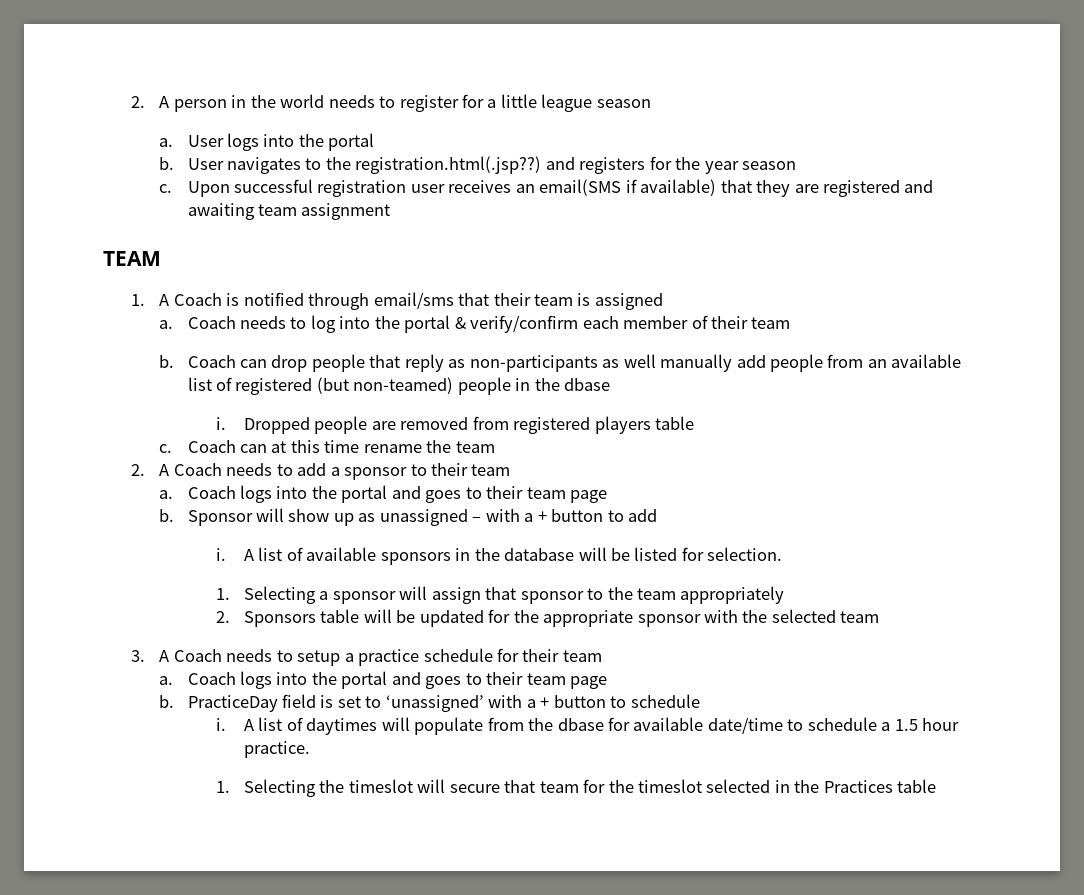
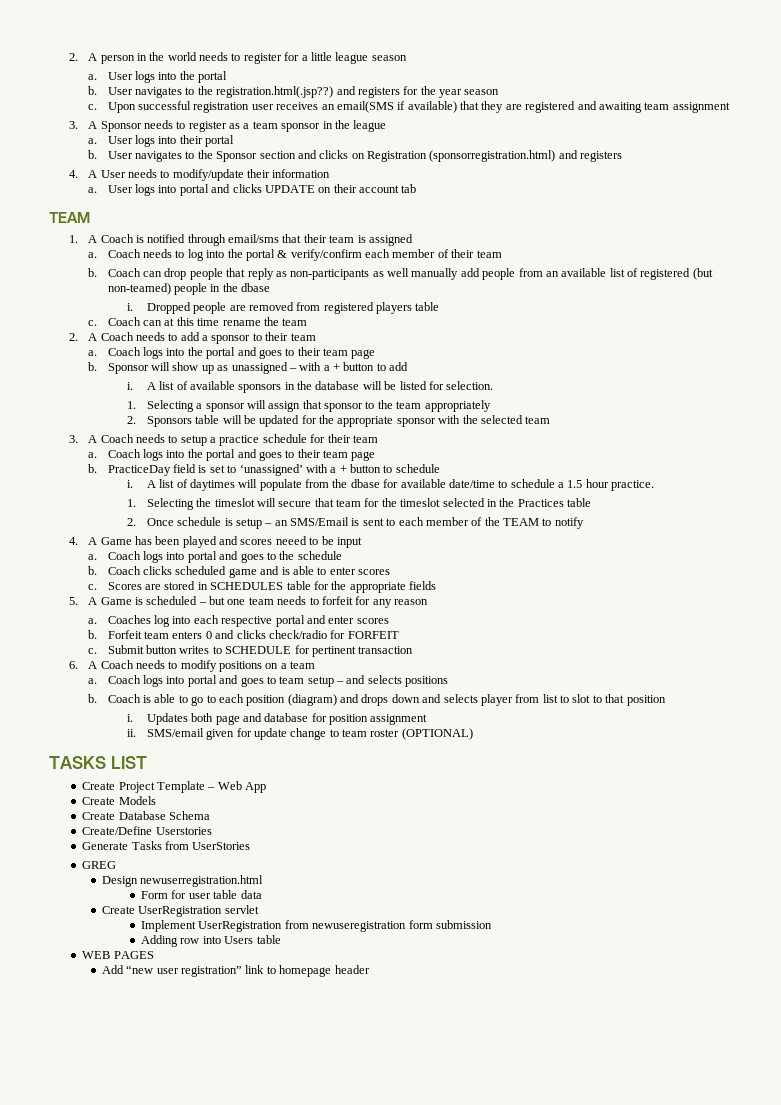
+ 3. A Sponsor needs to register as a team sponsor in the league
+ a. User logs into their portal
+ b. User navigates to the Sponsor section and clicks on Registration (sponsorregistration.html) and registers
+ 4. A User needs to modify/update their information
+ a. User logs into portal and clicks UPDATE on their account tab
+ 2. Once schedule is setup – an SMS/Email is sent to each member of the TEAM to notify
+ 4. A Game has been played and scores neeed to be input
+ a. Coach logs into portal and goes to the schedule
+ b. Coach clicks scheduled game and is able to enter scores
+ c. Scores are stored in SCHEDULES table for the appropriate fields
+ 5. A Game is scheduled – but one team needs to forfeit for any reason
+ a. Coaches log into each respective portal and enter scores
+ b. Forfeit team enters 0 and clicks check/radio for FORFEIT
+ c. Submit button writes to SCHEDULE for pertinent transaction
+ 6. A Coach needs to modify positions on a team
+ a. Coach logs into portal and goes to team setup – and selects positions
+ b. Coach is able to go to each position (diagram) and drops down and selects player from list to slot to that position
+ i. Updates both page and database for position assignment
+ ii. SMS/email given for update change to team roster (OPTIONAL)
+ TASKS LIST
+ Create Project Template – Web App
+ Create Models
+ Create Database Schema
+ Create/Define Userstories
+ Generate Tasks from UserStories
+ GREG
+ Design newuserregistration.html
+ Form for user table data
+ Create UserRegistration servlet
+ Implement UserRegistration from newuseregistration form submission
+ Adding row into Users table
+ WEB PAGES
+ Add “new user registration” link to homepage header

